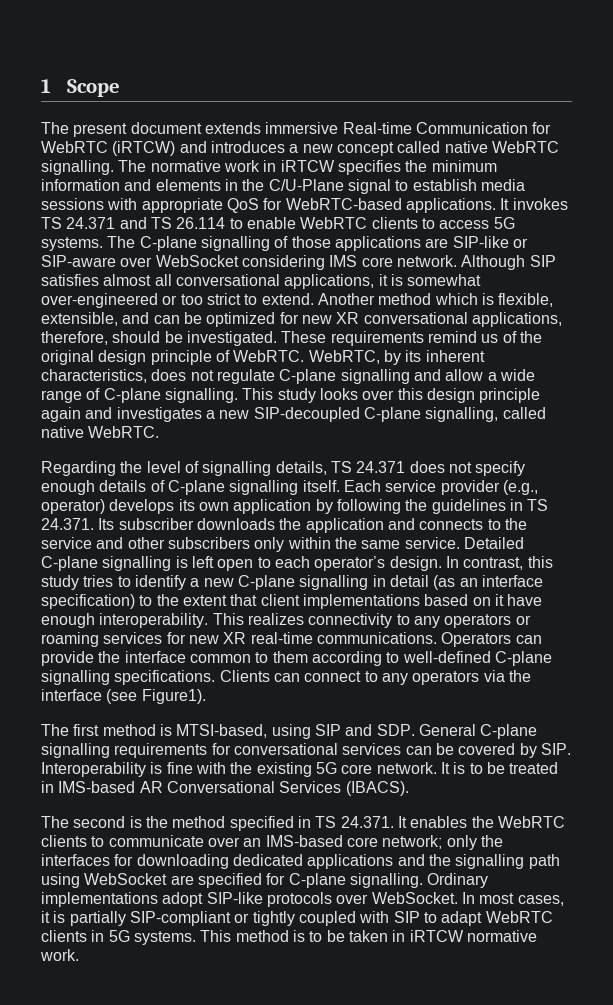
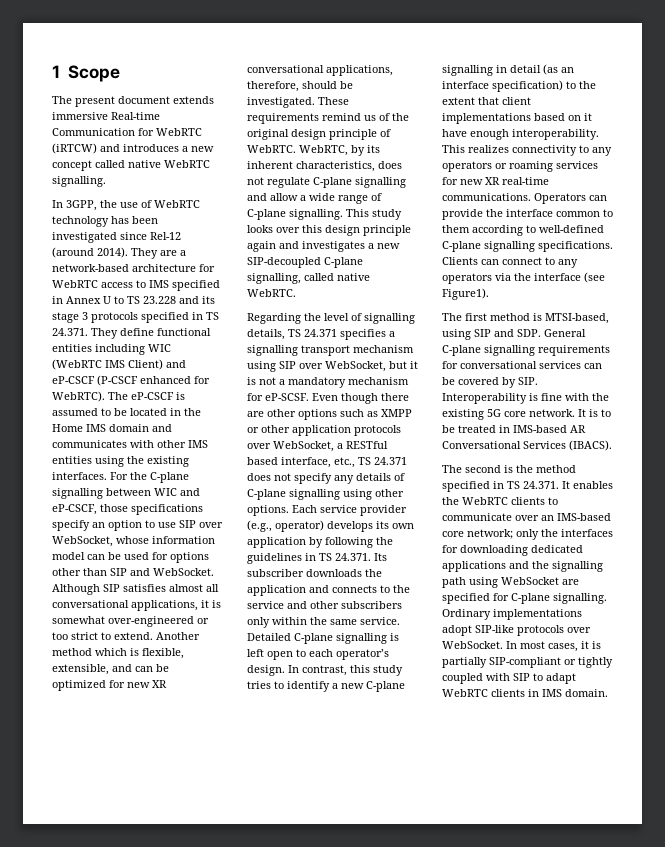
- The present document extends immersive Real-time Communication for WebRTC (iRTCW) and introduces a new concept called native WebRTC signalling. The normative work in iRTCW specifies the minimum information and elements in the C/U-Plane signal to establish media sessions with appropriate QoS for WebRTC-based applications. It invokes TS 24.371 and TS 26.114 to enable WebRTC clients to access 5G systems. The C-plane signalling of those applications are SIP-like or SIP-aware over WebSocket considering IMS core network.
+ The present document extends immersive Real-time Communication for WebRTC (iRTCW) and introduces a new concept called native WebRTC signalling.
+ In 3GPP, the use of WebRTC technology has been investigated since Rel-12 (around 2014). They are a network-based architecture for WebRTC access to IMS specified in Annex U to TS 23.228 and its stage 3 protocols specified in TS 24.371. They define functional entities including WIC (WebRTC IMS Client) and eP-CSCF (P-CSCF enhanced for WebRTC). The eP-CSCF is assumed to be located in the Home IMS domain and communicates with other IMS entities using the existing interfaces. For the C-plane signalling between WIC and eP-CSCF, those specifications specify an option to use SIP over WebSocket, whose information model can be used for options other than SIP and WebSocket.
- Regarding the level of signalling details, TS 24.371 does not specify enough details of C-plane signalling itself.
+ Regarding the level of signalling details, TS 24.371 specifies a signalling transport mechanism using SIP over WebSocket, but it is not a mandatory mechanism for eP-SCSF. Even though there are other options such as XMPP or other application protocols over WebSocket, a RESTful based interface, etc., TS 24.371 does not specify any details of C-plane signalling using other options.
- In most cases, it is partially SIP-compliant or tightly coupled with SIP to adapt WebRTC clients in 5G systems. This method is to be taken in iRTCW normative work.
+ In most cases, it is partially SIP-compliant or tightly coupled with SIP to adapt WebRTC clients in IMS domain.

